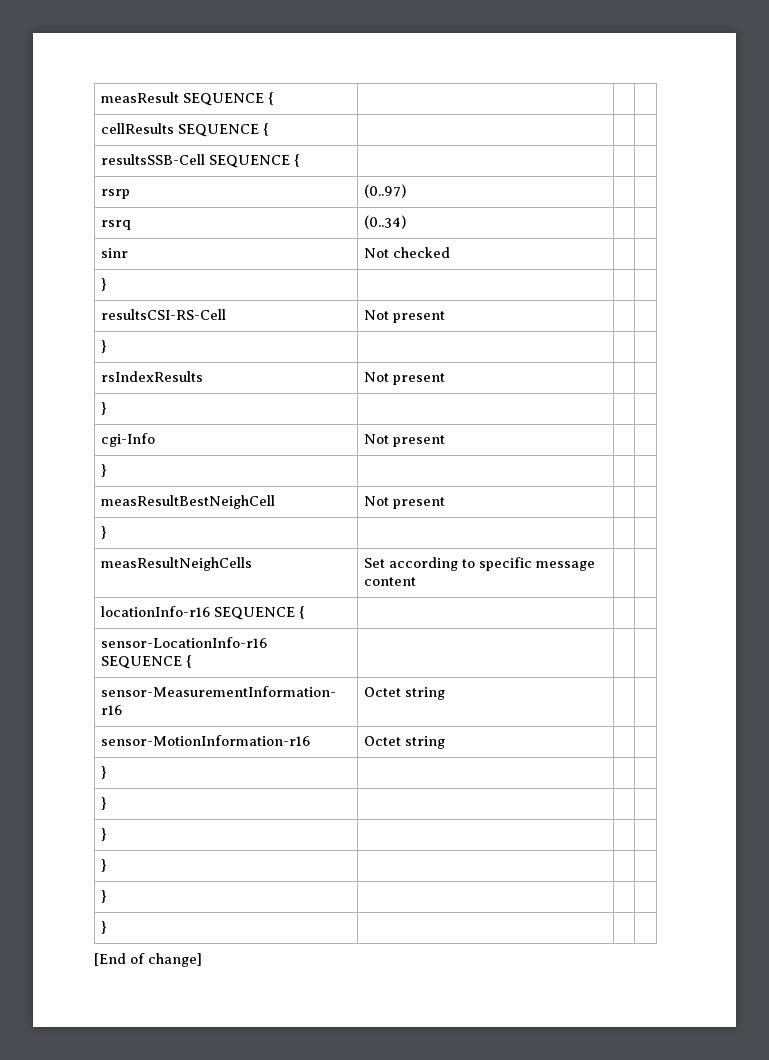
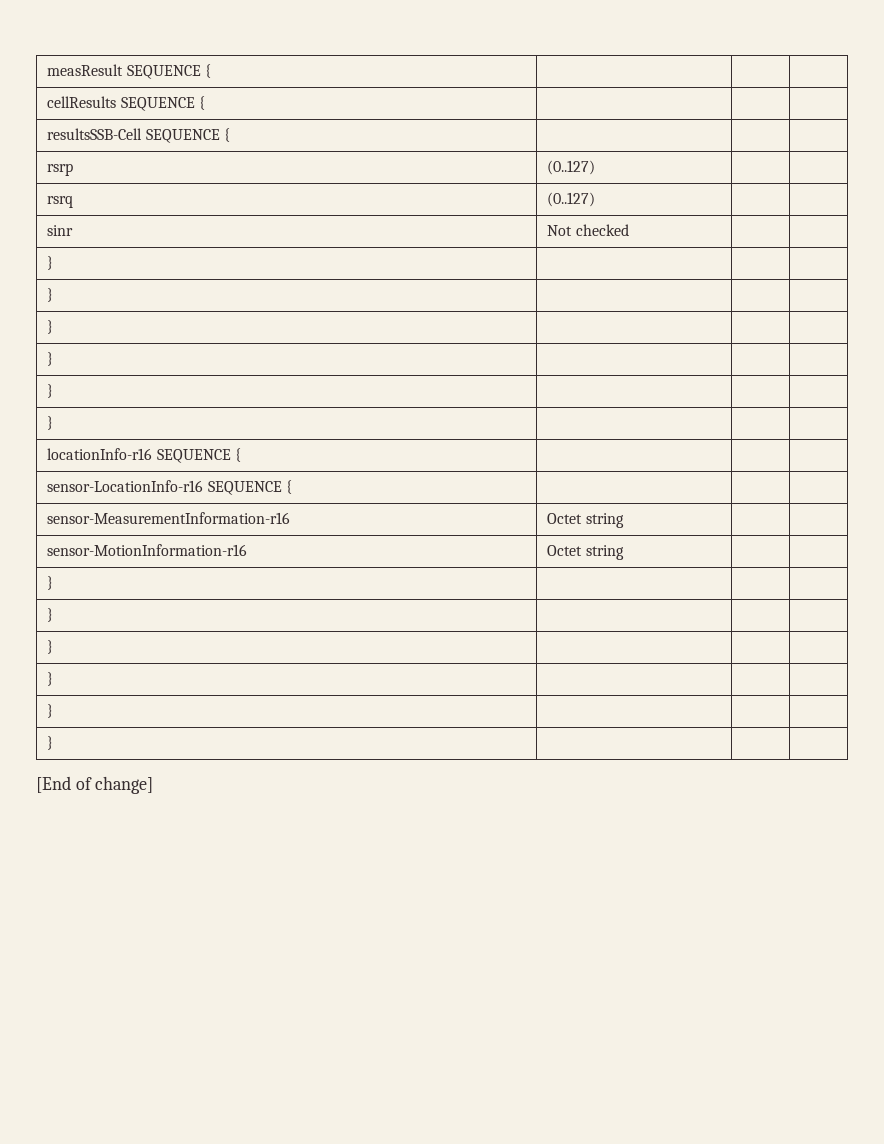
- rsrp | (0..97) | |
+ rsrp | (0..127) | |
- rsrq | (0..34) | |
+ rsrq | (0..127) | |
  sinr | Not checked | |
  } | | |
- resultsCSI-RS-Cell | Not present | |
  } | | |
- rsIndexResults | Not present | |
  } | | |
- cgi-Info | Not present | |
  } | | |
- measResultBestNeighCell | Not present | |
  } | | |
- measResultNeighCells | Set according to specific message content | |
+ } | | |

